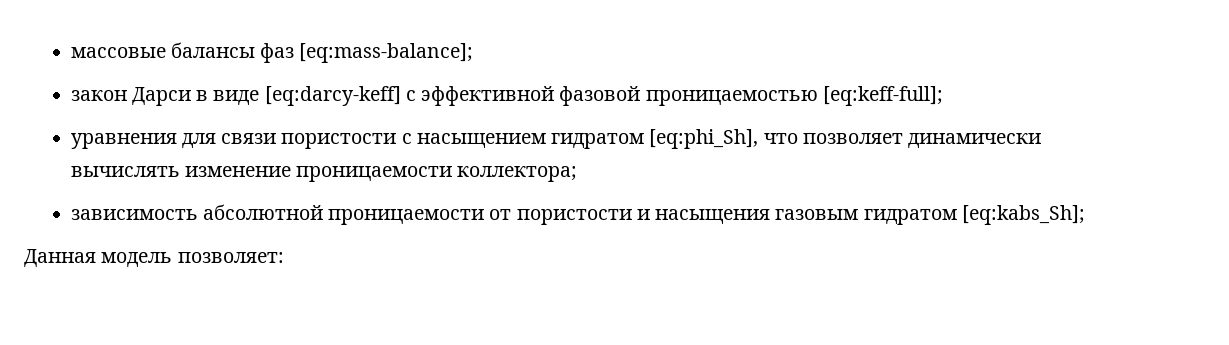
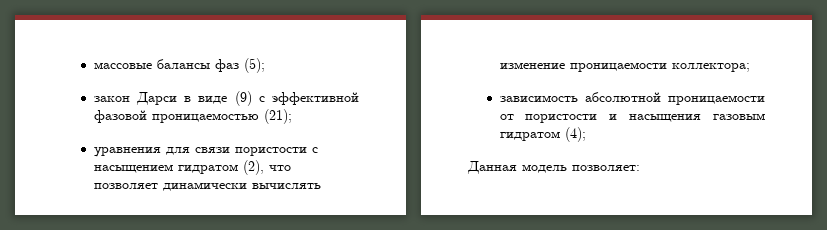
- массовые балансы фаз [eq:mass-balance];
+ массовые балансы фаз (5);
- закон Дарси в виде [eq:darcy-keff] с эффективной фазовой проницаемостью [eq:keff-full];
+ закон Дарси в виде (9) с эффективной фазовой проницаемостью (21);
- уравнения для связи пористости с насыщением гидратом [eq:phi_Sh], что позволяет динамически вычислять изменение проницаемости коллектора;
+ уравнения для связи пористости с насыщением гидратом (2), что позволяет динамически вычислять изменение проницаемости коллектора;
- зависимость абсолютной проницаемости от пористости и насыщения газовым гидратом [eq:kabs_Sh];
+ зависимость абсолютной проницаемости от пористости и насыщения газовым гидратом (4);

